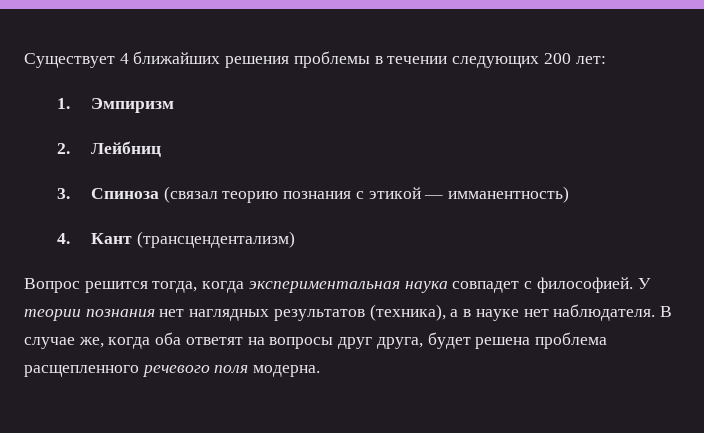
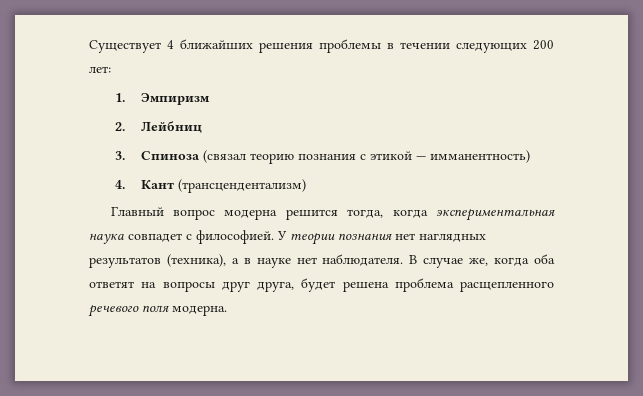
- Вопрос решится тогда, когда экспериментальная наука совпадет с философией.
+ Главный вопрос модерна решится тогда, когда экспериментальная наука совпадет с философией.

